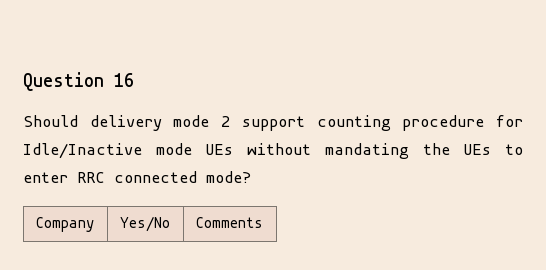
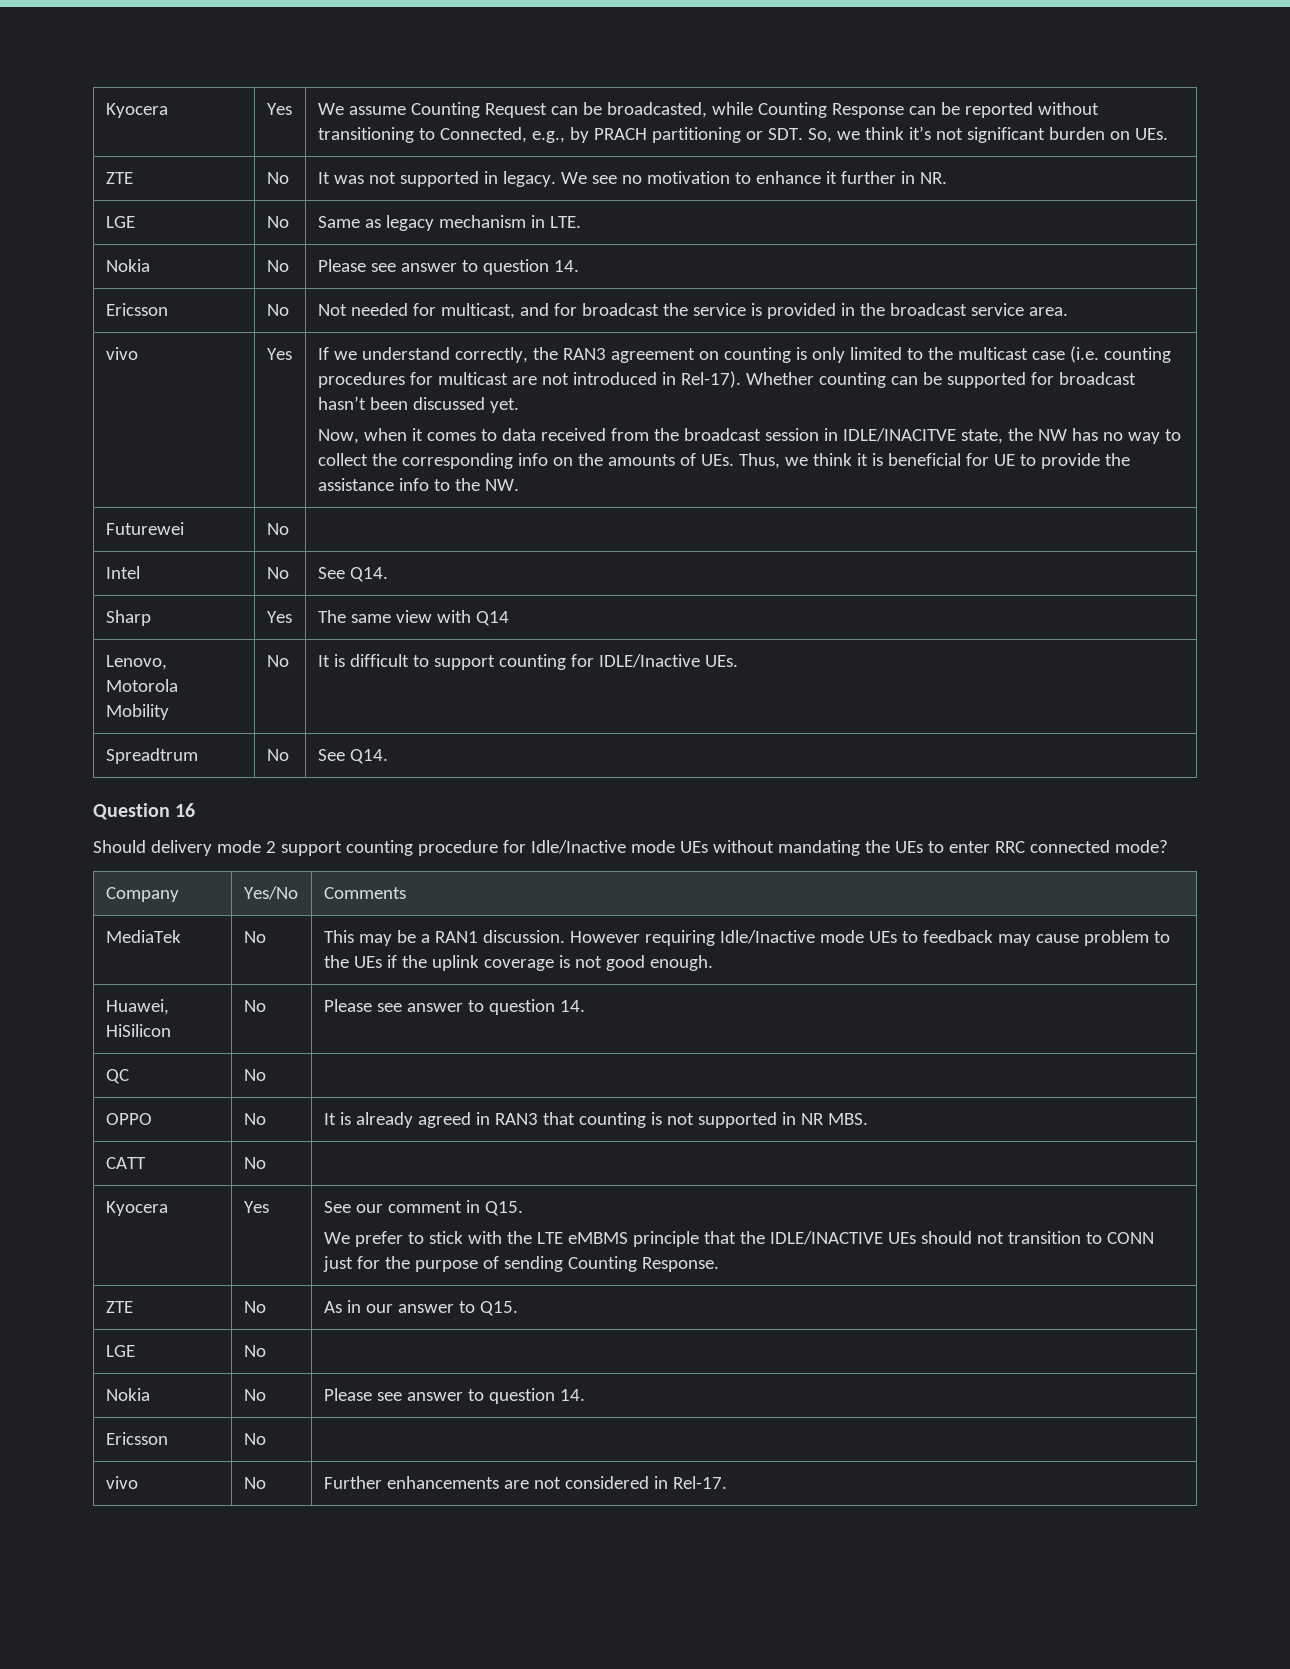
+ Kyocera | Yes | We assume Counting Request can be broadcasted, while Counting Response can be reported without transitioning to Connected, e.g., by PRACH partitioning or SDT. So, we think it’s not significant burden on UEs.
+ ZTE | No | It was not supported in legacy. We see no motivation to enhance it further in NR.
+ LGE | No | Same as legacy mechanism in LTE.
+ Nokia | No | Please see answer to question 14.
+ Ericsson | No | Not needed for multicast, and for broadcast the service is provided in the broadcast service area.
+ vivo | Yes | If we understand correctly, the RAN3 agreement on counting is only limited to the multicast case (i.e. counting procedures for multicast are not introduced in Rel-17). Whether counting can be supported for broadcast hasn’t been discussed yet.
+ Now, when it comes to data received from the broadcast session in IDLE/INACITVE state, the NW has no way to collect the corresponding info on the amounts of UEs. Thus, we think it is beneficial for UE to provide the assistance info to the NW.
+ Futurewei | No |
+ Intel | No | See Q14.
+ Sharp | Yes | The same view with Q14
+ Lenovo, Motorola Mobility | No | It is difficult to support counting for IDLE/Inactive UEs.
+ Spreadtrum | No | See Q14.
+ MediaTek | No | This may be a RAN1 discussion. However requiring Idle/Inactive mode UEs to feedback may cause problem to the UEs if the uplink coverage is not good enough.
+ Huawei, HiSilicon | No | Please see answer to question 14.
+ QC | No |
+ OPPO | No | It is already agreed in RAN3 that counting is not supported in NR MBS.
+ CATT | No |
+ Kyocera | Yes | See our comment in Q15.
+ We prefer to stick with the LTE eMBMS principle that the IDLE/INACTIVE UEs should not transition to CONN just for the purpose of sending Counting Response.
+ ZTE | No | As in our answer to Q15.
+ LGE | No |
+ Nokia | No | Please see answer to question 14.
+ Ericsson | No |
+ vivo | No | Further enhancements are not considered in Rel-17.

